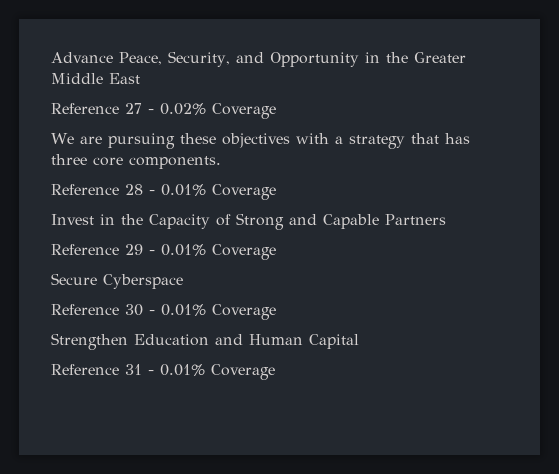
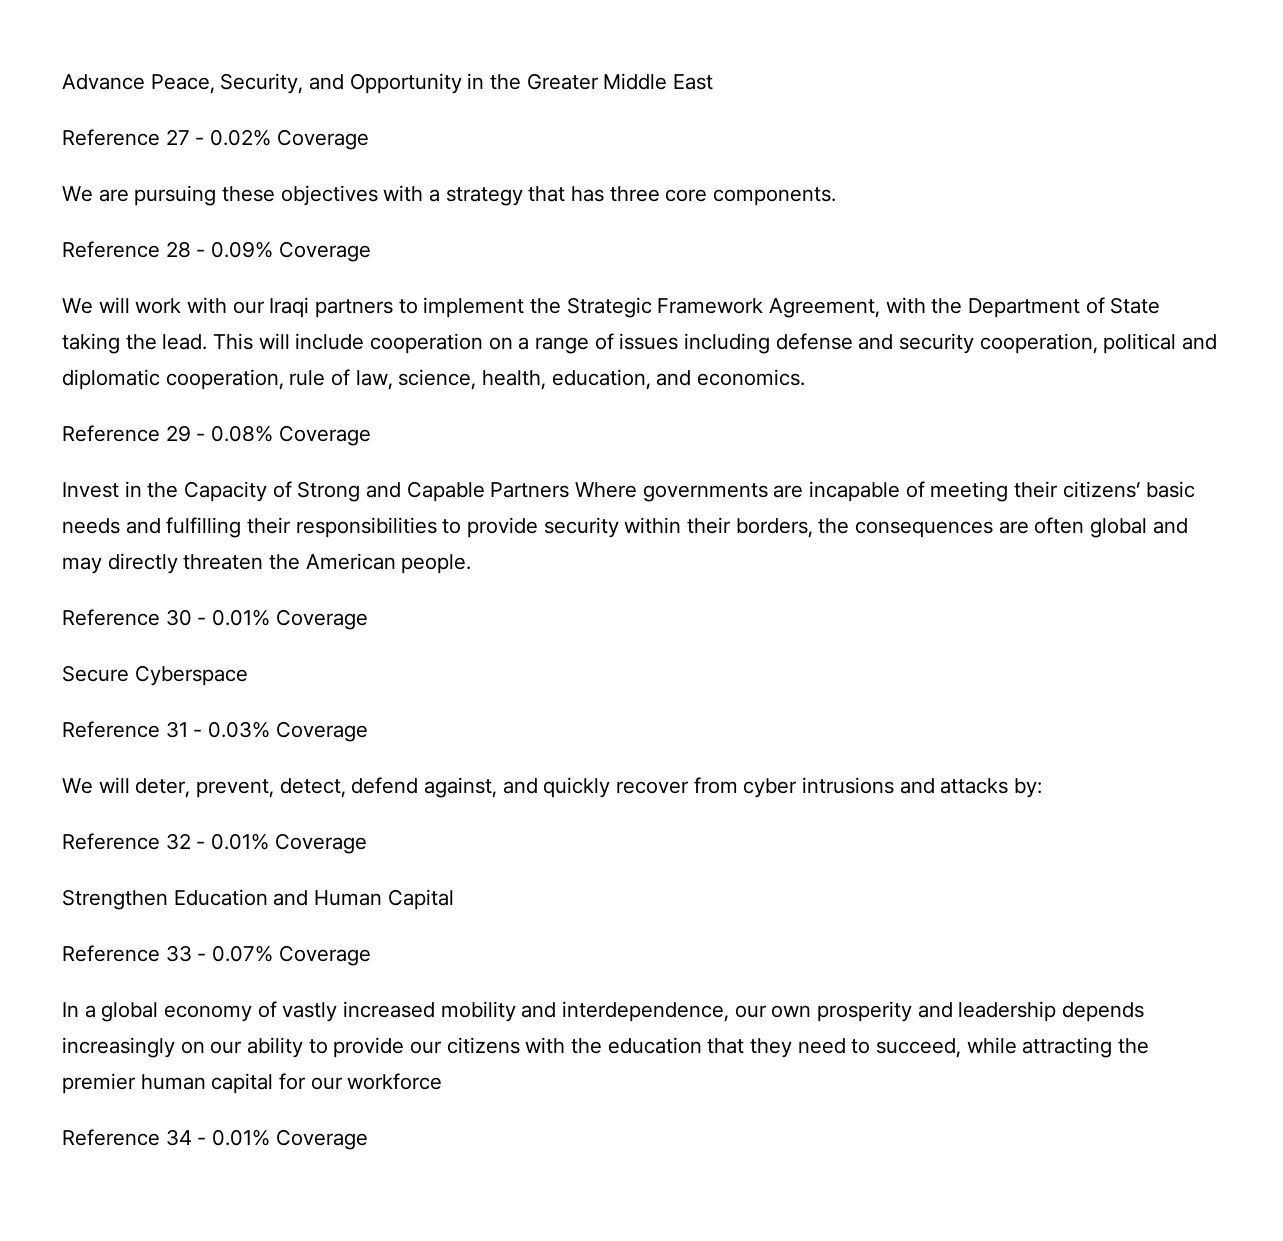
- Reference 28 - 0.01% Coverage
+ Reference 28 - 0.09% Coverage
+ We will work with our Iraqi partners to implement the Strategic Framework Agreement, with the Department of State taking the lead. This will include cooperation on a range of issues including defense and security cooperation, political and diplomatic cooperation, rule of law, science, health, education, and economics.
+ Reference 29 - 0.08% Coverage
- Invest in the Capacity of Strong and Capable Partners
- Reference 29 - 0.01% Coverage
+ Invest in the Capacity of Strong and Capable Partners Where governments are incapable of meeting their citizens’ basic needs and fulfilling their responsibilities to provide security within their borders, the consequences are often global and may directly threaten the American people.
+ Reference 30 - 0.01% Coverage
- Reference 30 - 0.01% Coverage
+ Reference 31 - 0.03% Coverage
+ We will deter, prevent, detect, defend against, and quickly recover from cyber intrusions and attacks by:
+ Reference 32 - 0.01% Coverage
- Reference 31 - 0.01% Coverage
+ Reference 33 - 0.07% Coverage
+ In a global economy of vastly increased mobility and interdependence, our own prosperity and leadership depends increasingly on our ability to provide our citizens with the education that they need to succeed, while attracting the premier human capital for our workforce
+ Reference 34 - 0.01% Coverage

